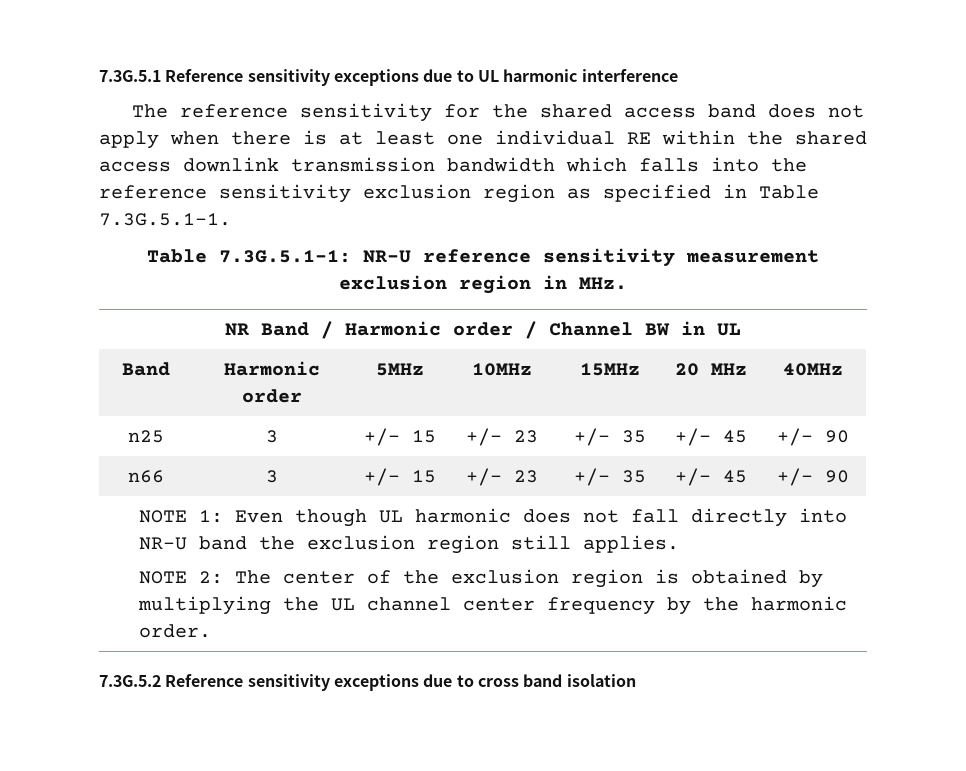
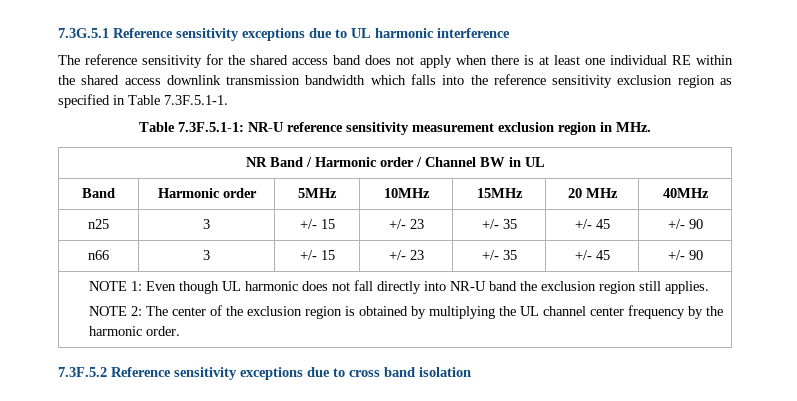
- The reference sensitivity for the shared access band does not apply when there is at least one individual RE within the shared access downlink transmission bandwidth which falls into the reference sensitivity exclusion region as specified in Table 7.3G.5.1-1.
- Table 7.3G.5.1-1: NR-U reference sensitivity measurement exclusion region in MHz.
+ The reference sensitivity for the shared access band does not apply when there is at least one individual RE within the shared access downlink transmission bandwidth which falls into the reference sensitivity exclusion region as specified in Table 7.3F.5.1-1.
+ Table 7.3F.5.1-1: NR-U reference sensitivity measurement exclusion region in MHz.
- 7.3G.5.2 Reference sensitivity exceptions due to cross band isolation
+ 7.3F.5.2 Reference sensitivity exceptions due to cross band isolation

